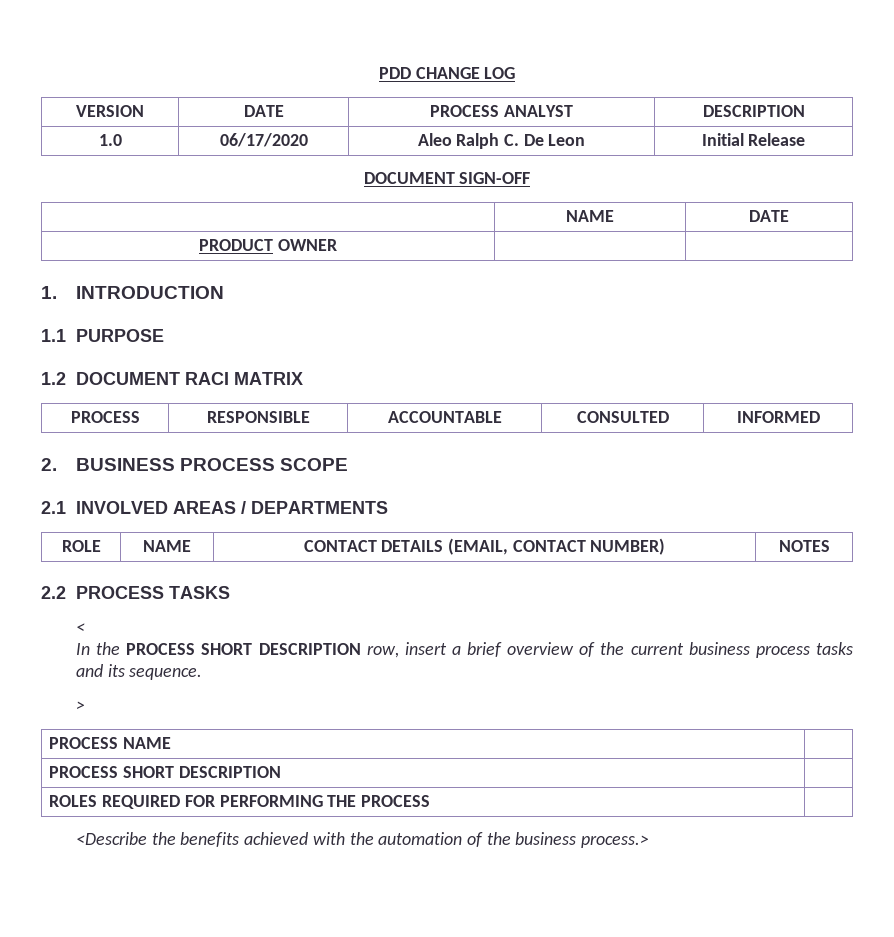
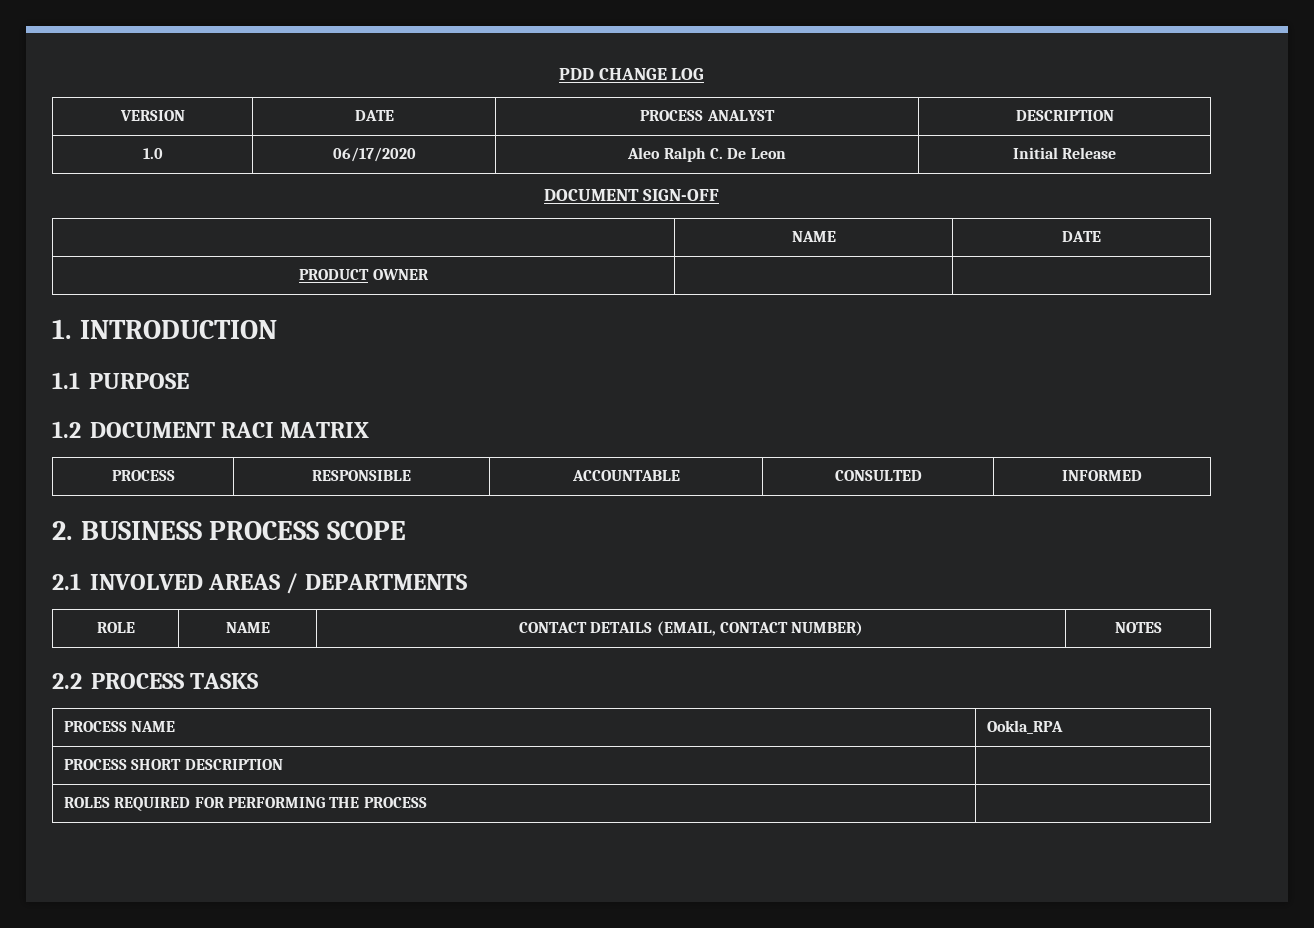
- <
- In the PROCESS SHORT DESCRIPTION row, insert a brief overview of the current business process tasks and its sequence.
- >
- PROCESS NAME |
+ PROCESS NAME | Ookla_RPA
- <Describe the benefits achieved with the automation of the business process.>

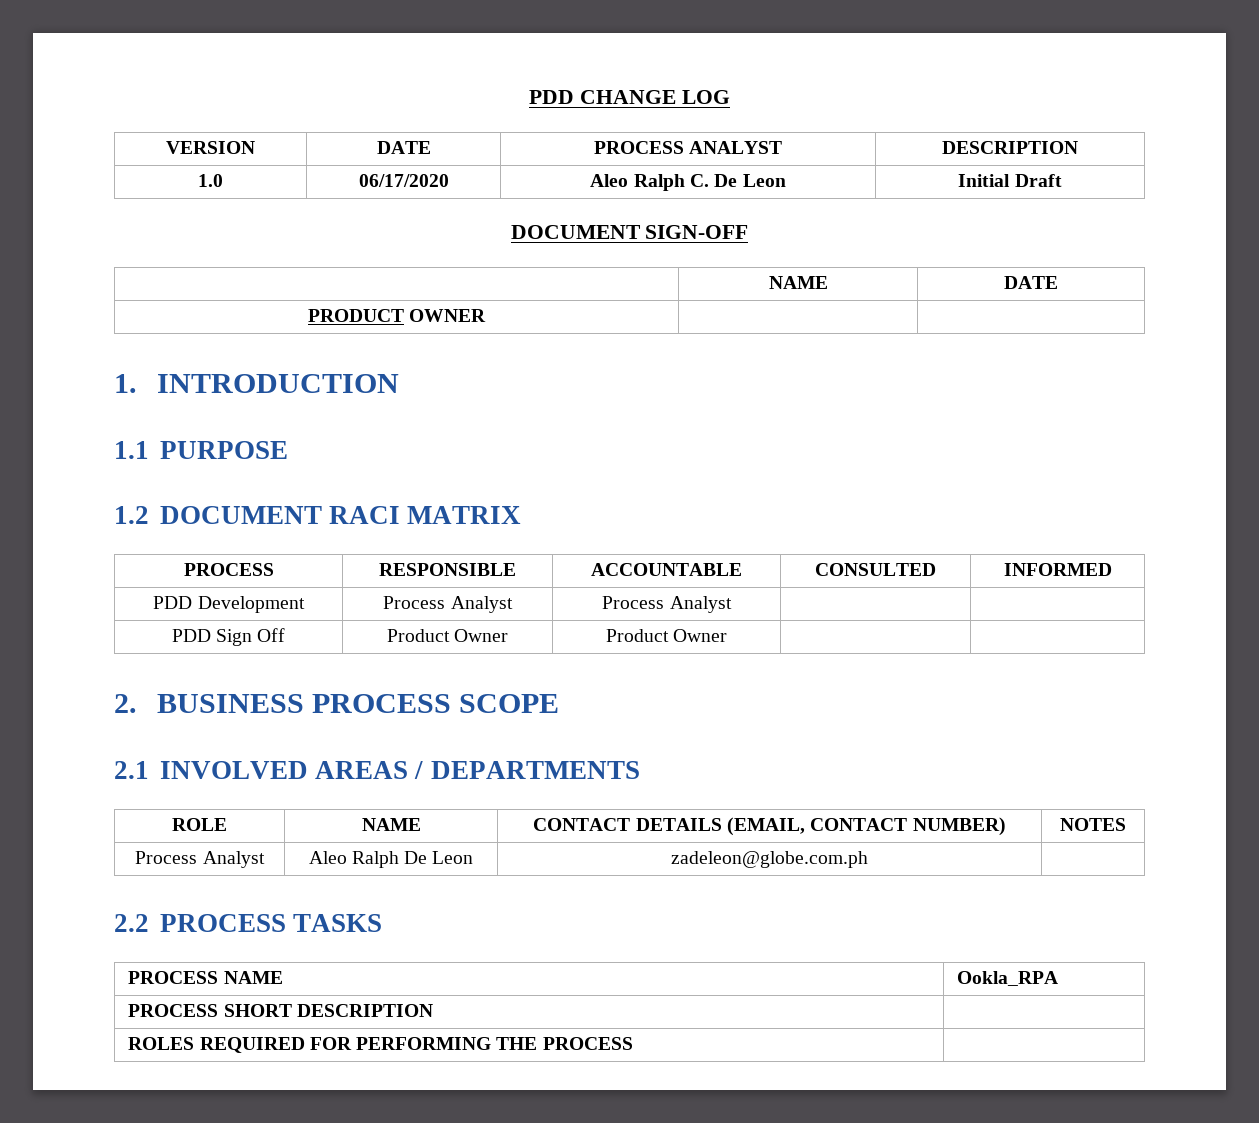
- 1.0 | 06/17/2020 | Aleo Ralph C. De Leon | Initial Release
+ 1.0 | 06/17/2020 | Aleo Ralph C. De Leon | Initial Draft
+ PDD Development | Process Analyst | Process Analyst | |
+ PDD Sign Off | Product Owner | Product Owner | |
+ Process Analyst | Aleo Ralph De Leon | zadeleon@globe.com.ph |

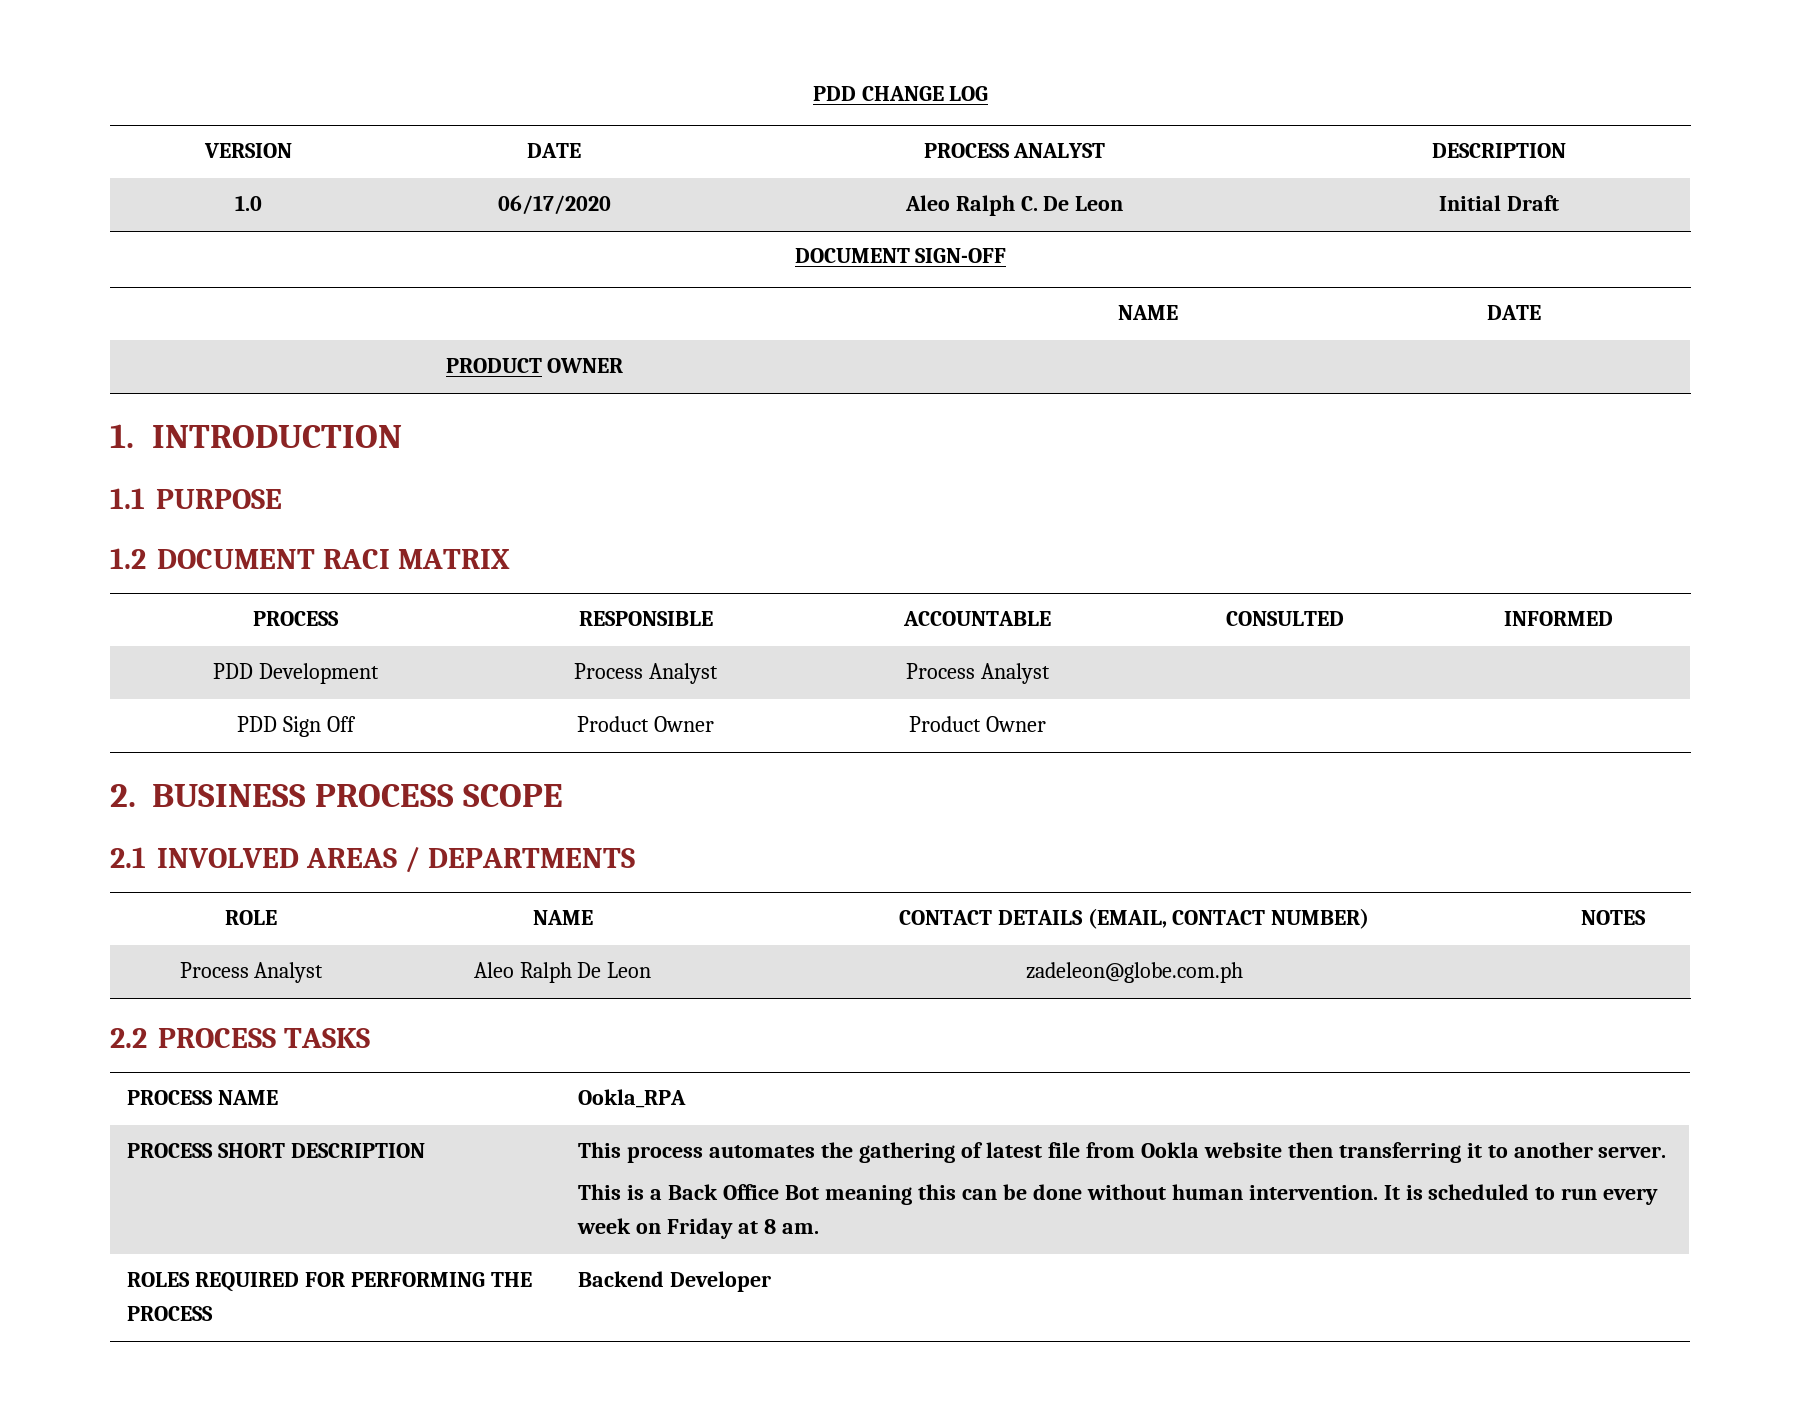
+ This process automates the gathering of latest file from Ookla website then transferring it to another server.
+ This is a Back Office Bot meaning this can be done without human intervention. It is scheduled to run every week on Friday at 8 am.
- ROLES REQUIRED FOR PERFORMING THE PROCESS |
+ ROLES REQUIRED FOR PERFORMING THE PROCESS | Backend Developer

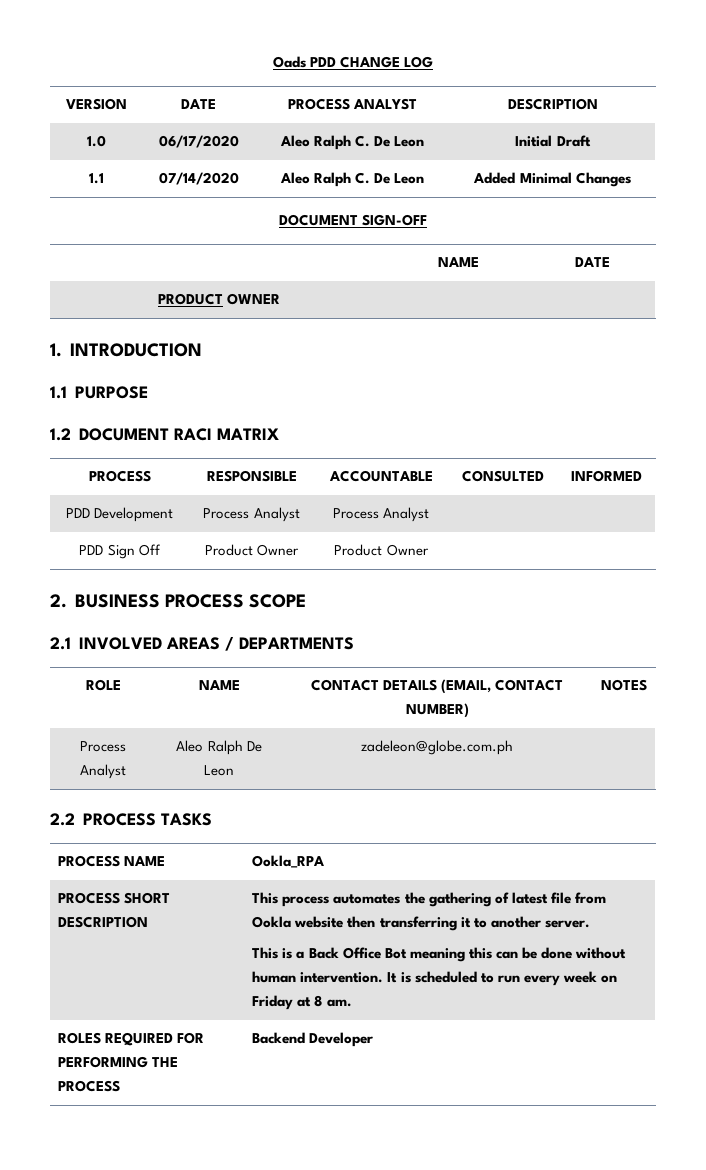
- PDD CHANGE LOG
+ Oads PDD CHANGE LOG
+ 1.1 | 07/14/2020 | Aleo Ralph C. De Leon | Added Minimal Changes

